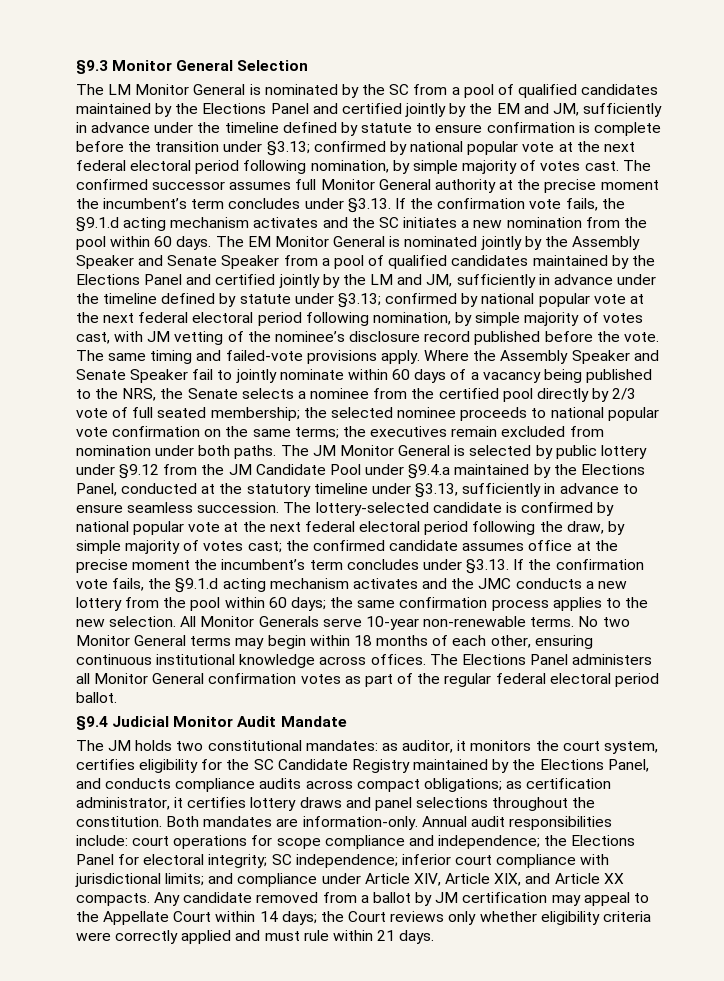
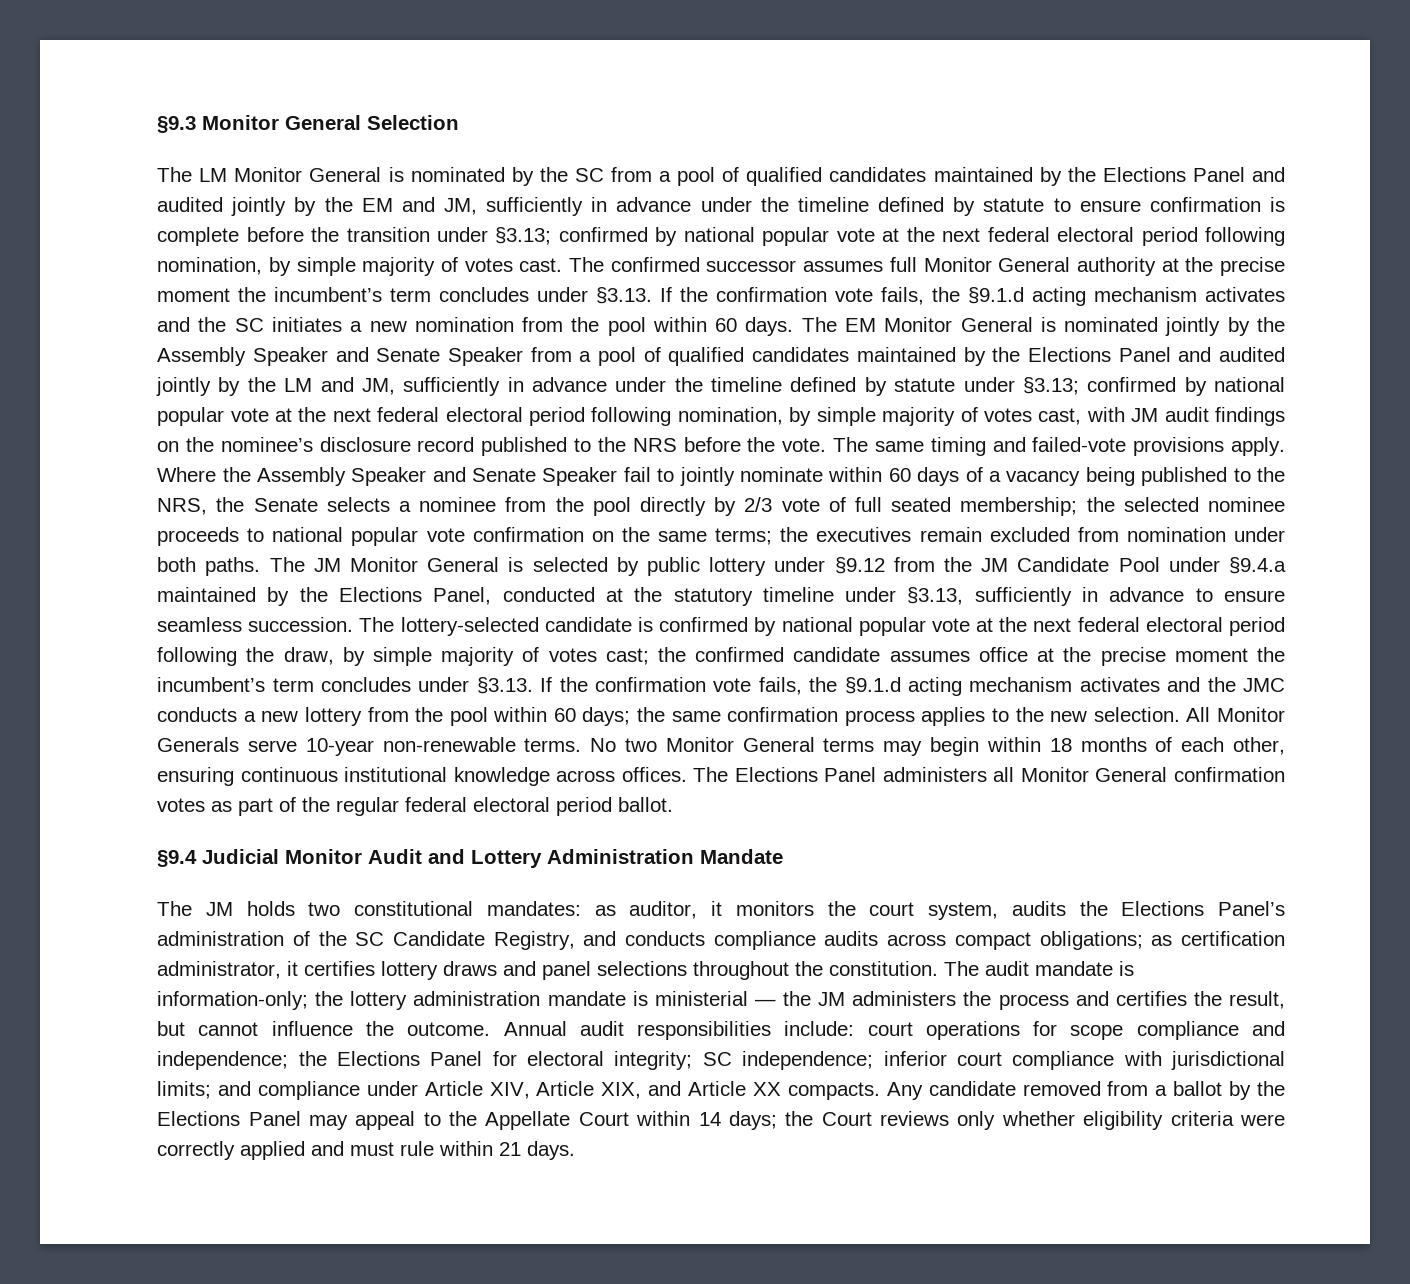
- The LM Monitor General is nominated by the SC from a pool of qualified candidates maintained by the Elections Panel and certified jointly by the EM and JM, sufficiently in advance under the timeline defined by statute to ensure confirmation is complete before the transition under §3.13;
+ The LM Monitor General is nominated by the SC from a pool of qualified candidates maintained by the Elections Panel and audited jointly by the EM and JM, sufficiently in advance under the timeline defined by statute to ensure confirmation is complete before the transition under §3.13;
- The EM Monitor General is nominated jointly by the Assembly Speaker and Senate Speaker from a pool of qualified candidates maintained by the Elections Panel and certified jointly by the LM and JM, sufficiently in advance under the timeline defined by statute under §3.13;
+ The EM Monitor General is nominated jointly by the Assembly Speaker and Senate Speaker from a pool of qualified candidates maintained by the Elections Panel and audited jointly by the LM and JM, sufficiently in advance under the timeline defined by statute under §3.13;
- confirmed by national popular vote at the next federal electoral period following nomination, by simple majority of votes cast, with JM vetting of the nominee’s disclosure record published before the vote.
+ confirmed by national popular vote at the next federal electoral period following nomination, by simple majority of votes cast, with JM audit findings on the nominee’s disclosure record published to the NRS before the vote.
- Where the Assembly Speaker and Senate Speaker fail to jointly nominate within 60 days of a vacancy being published to the NRS, the Senate selects a nominee from the certified pool directly by 2/3 vote of full seated membership; the selected nominee proceeds to national popular vote confirmation on the same terms; the executives remain excluded from nomination under both paths.
+ Where the Assembly Speaker and Senate Speaker fail to jointly nominate within 60 days of a vacancy being published to the NRS, the Senate selects a nominee from the pool directly by 2/3 vote of full seated membership; the selected nominee proceeds to national popular vote confirmation on the same terms; the executives remain excluded from nomination under both paths.
- §9.4 Judicial Monitor Audit Mandate
+ §9.4 Judicial Monitor Audit and Lottery Administration Mandate
- The JM holds two constitutional mandates: as auditor, it monitors the court system, certifies eligibility for the SC Candidate Registry maintained by the Elections Panel, and conducts compliance audits across compact obligations; as certification administrator, it certifies lottery draws and panel selections throughout the constitution.
+ The JM holds two constitutional mandates: as auditor, it monitors the court system, audits the Elections Panel’s administration of the SC Candidate Registry, and conducts compliance audits across compact obligations; as certification administrator, it certifies lottery draws and panel selections throughout the constitution.
- Both mandates are information-only.
+ The audit mandate is information-only; the lottery administration mandate is ministerial — the JM administers the process and certifies the result, but cannot influence the outcome.
- Any candidate removed from a ballot by JM certification may appeal to the Appellate Court within 14 days; the Court reviews only whether eligibility criteria were correctly applied and must rule within 21 days.
+ Any candidate removed from a ballot by the Elections Panel may appeal to the Appellate Court within 14 days; the Court reviews only whether eligibility criteria were correctly applied and must rule within 21 days.

